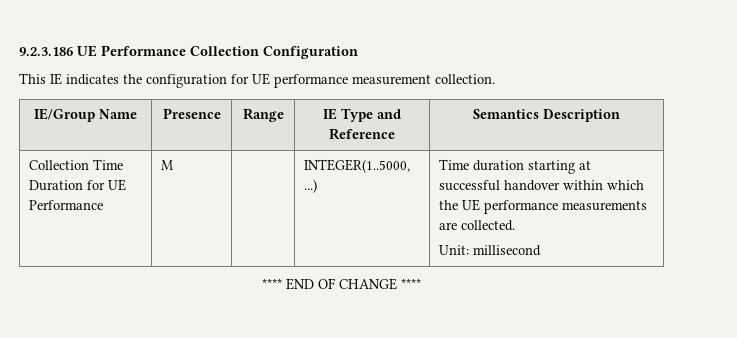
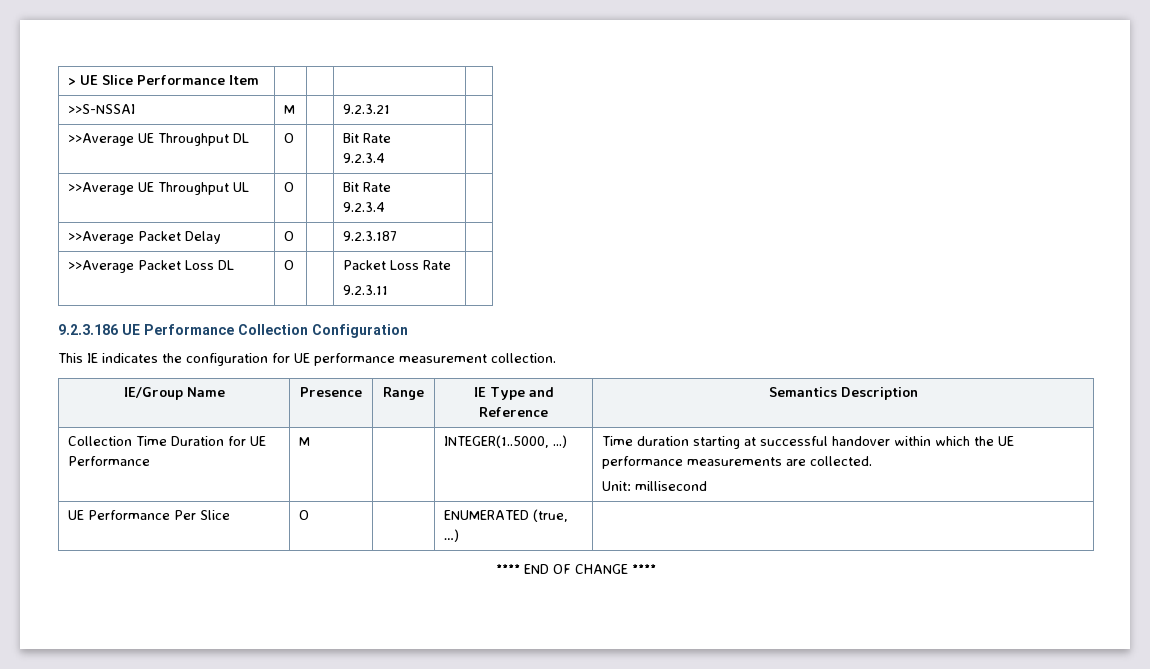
+ > UE Slice Performance Item | | | |
+ >>S-NSSAI | M | | 9.2.3.21 |
+ >>Average UE Throughput DL | O | | Bit Rate
+ 9.2.3.4 |
+ >>Average UE Throughput UL | O | | Bit Rate
+ 9.2.3.4 |
+ >>Average Packet Delay | O | | 9.2.3.187 |
+ >>Average Packet Loss DL | O | | Packet Loss Rate
+ 9.2.3.11 |
+ UE Performance Per Slice | O | | ENUMERATED (true, …) |

